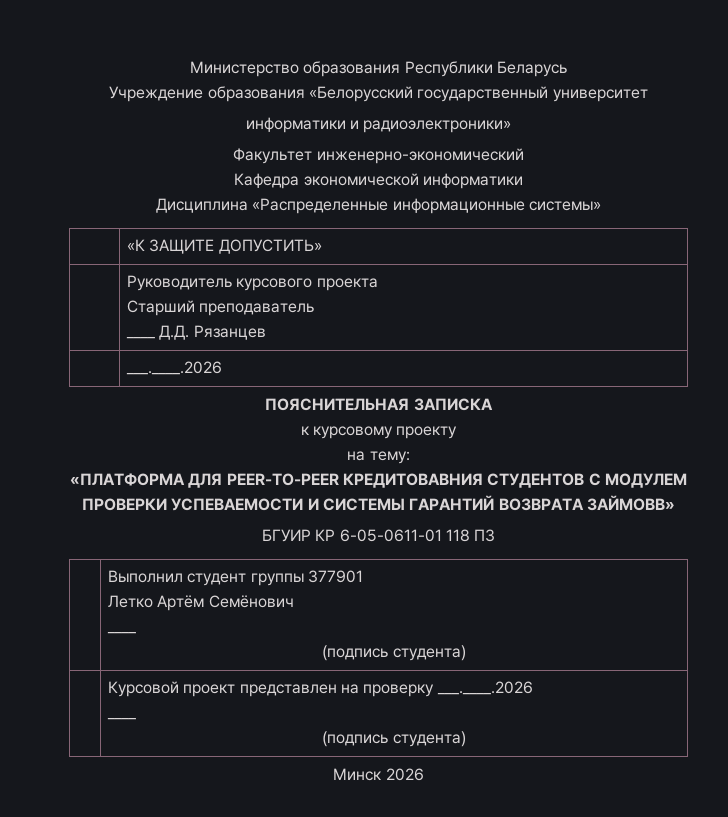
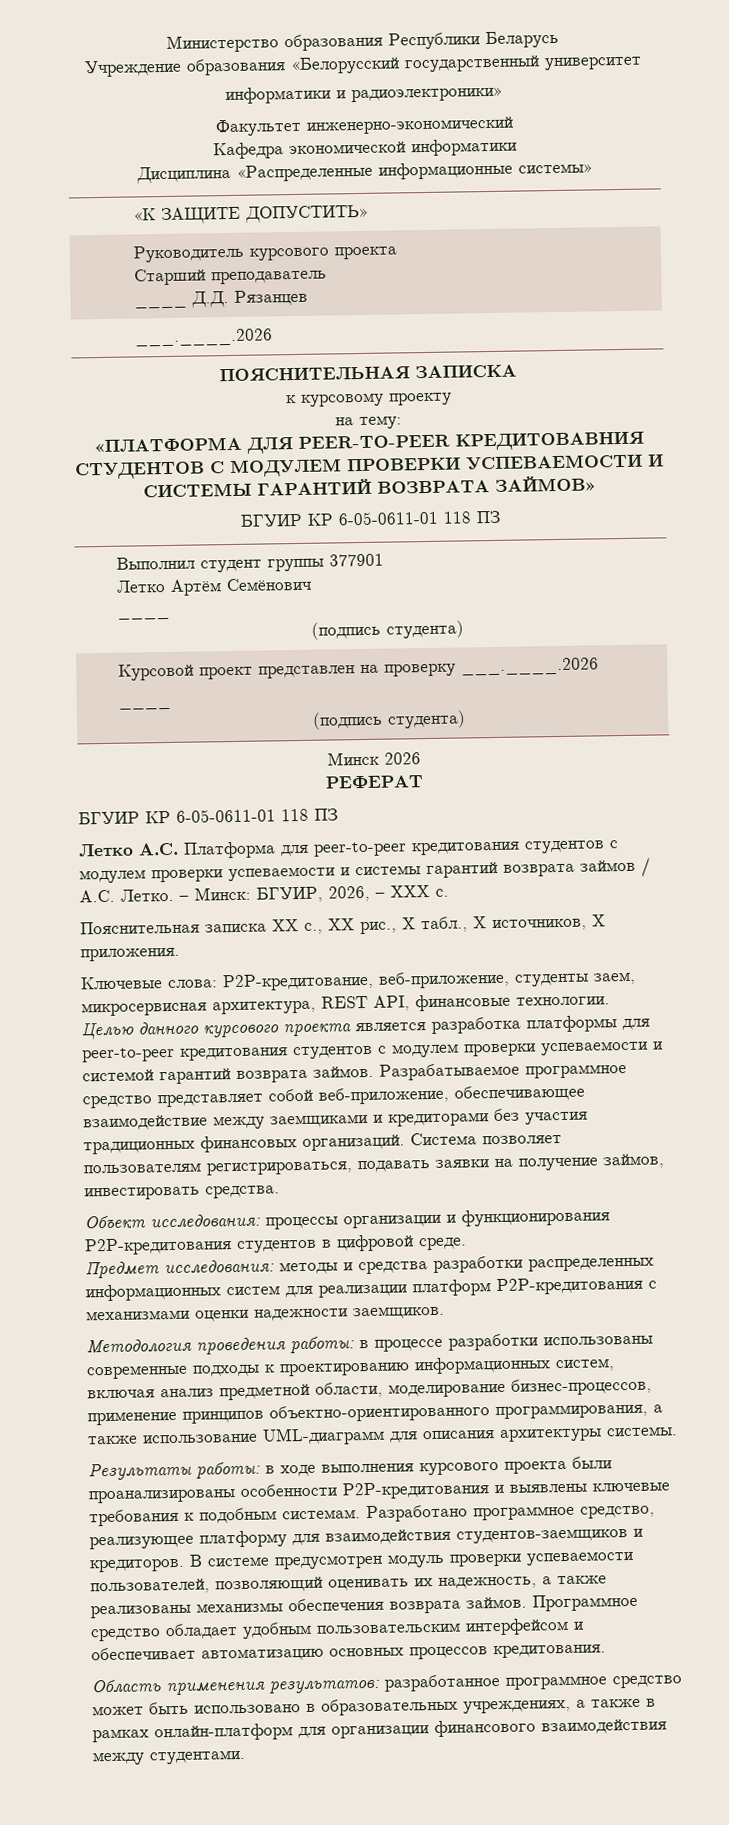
- «ПЛАТФОРМА ДЛЯ PEER-TO-PEER КРЕДИТОВАВНИЯ СТУДЕНТОВ С МОДУЛЕМ ПРОВЕРКИ УСПЕВАЕМОСТИ И СИСТЕМЫ ГАРАНТИЙ ВОЗВРАТА ЗАЙМОВВ»
+ «ПЛАТФОРМА ДЛЯ PEER-TO-PEER КРЕДИТОВАВНИЯ СТУДЕНТОВ С МОДУЛЕМ ПРОВЕРКИ УСПЕВАЕМОСТИ И СИСТЕМЫ ГАРАНТИЙ ВОЗВРАТА ЗАЙМОВ»
+ РЕФЕРАТ
+ БГУИР КР 6-05-0611-01 118 ПЗ
+ Летко А.С. Платформа для peer-to-peer кредитования студентов с модулем проверки успеваемости и системы гарантий возврата займов / А.С. Летко. – Минск: БГУИР, 2026, – XXX с.
+ Пояснительная записка XX с., XX рис., X табл., X источников, X приложения.
+ Ключевые слова: P2P-кредитование, веб-приложение, студенты заем, микросервисная архитектура, REST API, финансовые технологии.
+ Целью данного курсового проекта является разработка платформы для peer-to-peer кредитования студентов с модулем проверки успеваемости и системой гарантий возврата займов. Разрабатываемое программное средство представляет собой веб-приложение, обеспечивающее взаимодействие между заемщиками и кредиторами без участия традиционных финансовых организаций. Система позволяет пользователям регистрироваться, подавать заявки на получение займов, инвестировать средства.
+ Объект исследования: процессы организации и функционирования P2P-кредитования студентов в цифровой среде.
+ Предмет исследования: методы и средства разработки распределенных информационных систем для реализации платформ P2P-кредитования с механизмами оценки надежности заемщиков.
+ Методология проведения работы: в процессе разработки использованы современные подходы к проектированию информационных систем, включая анализ предметной области, моделирование бизнес-процессов, применение принципов объектно-ориентированного программирования, а также использование UML-диаграмм для описания архитектуры системы.
+ Результаты работы: в ходе выполнения курсового проекта были проанализированы особенности P2P-кредитования и выявлены ключевые требования к подобным системам. Разработано программное средство, реализующее платформу для взаимодействия студентов-заемщиков и кредиторов. В системе предусмотрен модуль проверки успеваемости пользователей, позволяющий оценивать их надежность, а также реализованы механизмы обеспечения возврата займов. Программное средство обладает удобным пользовательским интерфейсом и обеспечивает автоматизацию основных процессов кредитования.
+ Область применения результатов: разработанное программное средство может быть использовано в образовательных учреждениях, а также в рамках онлайн-платформ для организации финансового взаимодействия между студентами.

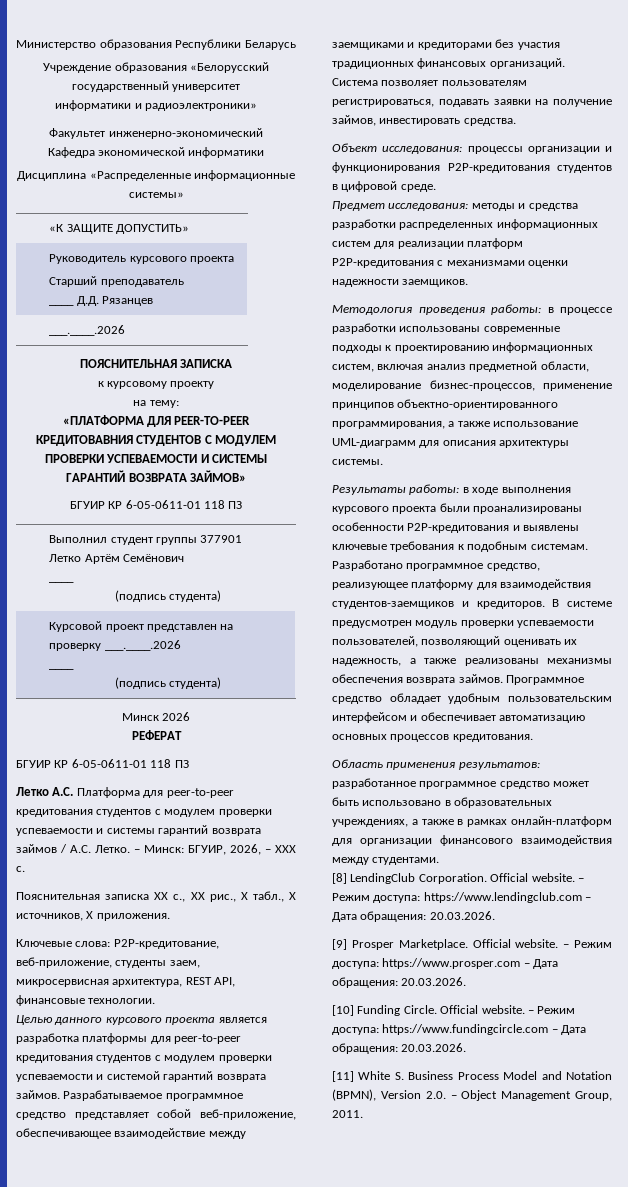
+ [8] LendingClub Corporation. Official website. – Режим доступа: https://www.lendingclub.com – Дата обращения: 20.03.2026.
+ [9] Prosper Marketplace. Official website. – Режим доступа: https://www.prosper.com – Дата обращения: 20.03.2026.
+ [10] Funding Circle. Official website. – Режим доступа: https://www.fundingcircle.com – Дата обращения: 20.03.2026.
+ [11] White S. Business Process Model and Notation (BPMN), Version 2.0. – Object Management Group, 2011.

